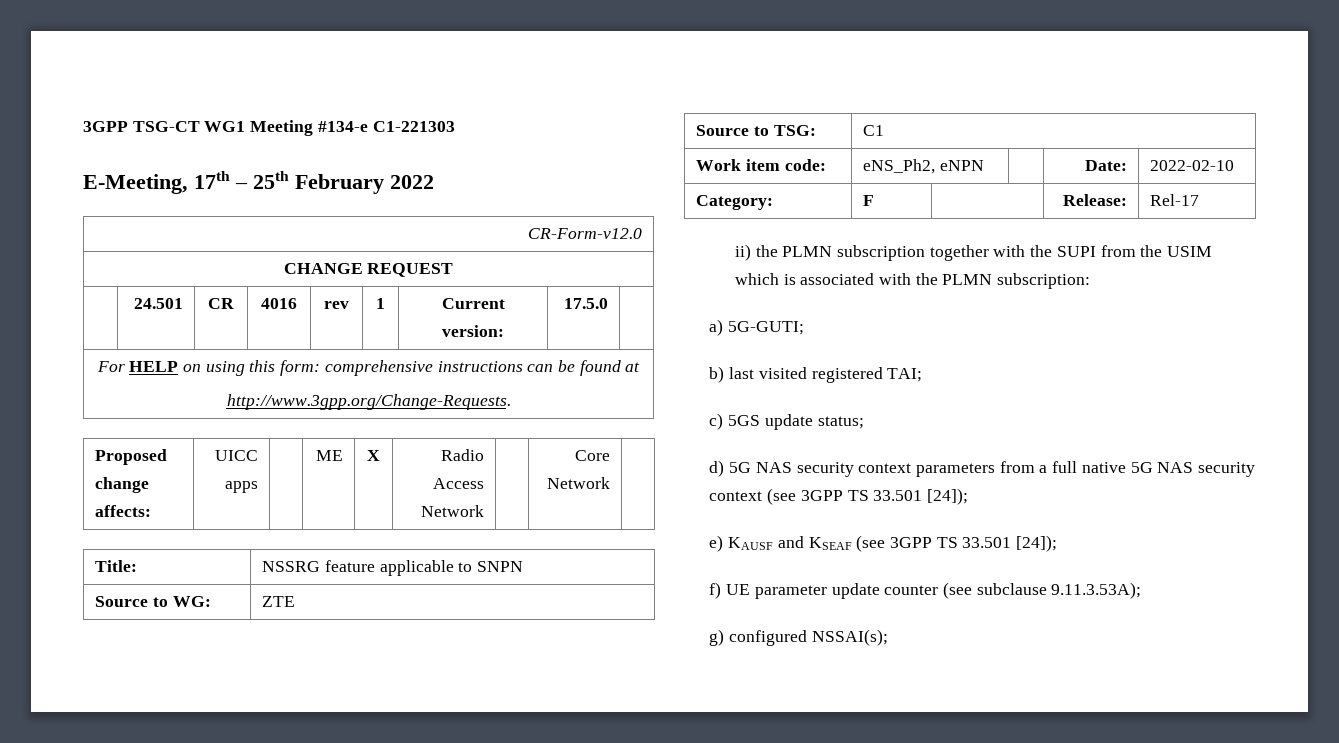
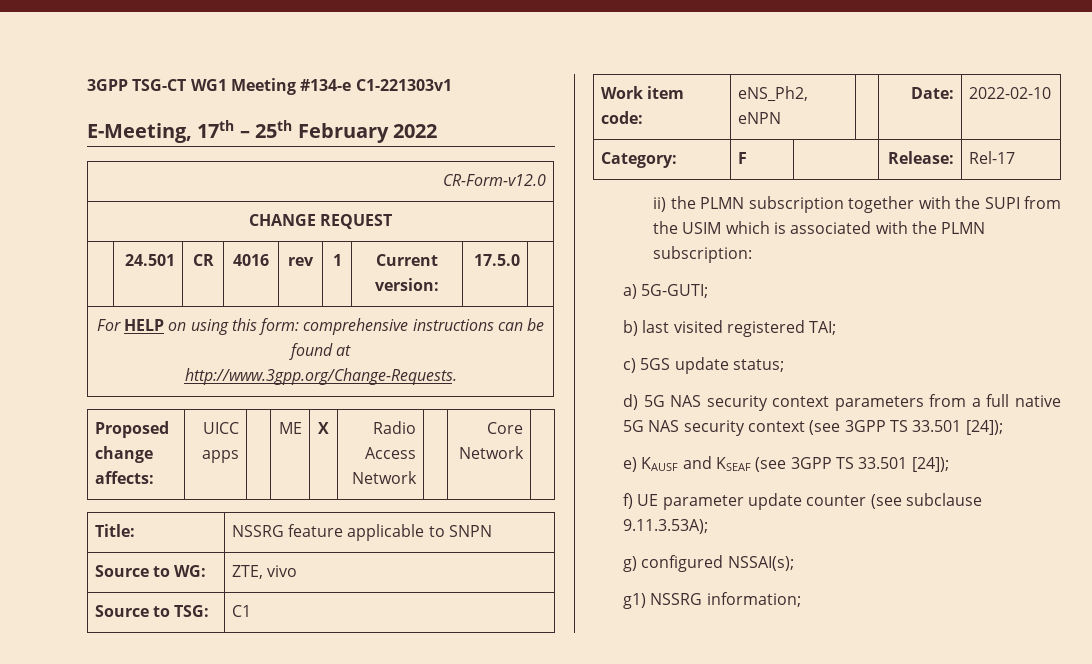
- 3GPP TSG-CT WG1 Meeting #134-e C1-221303
+ 3GPP TSG-CT WG1 Meeting #134-e C1-221303v1
- Source to WG: | ZTE
+ Source to WG: | ZTE, vivo
+ g1) NSSRG information;

